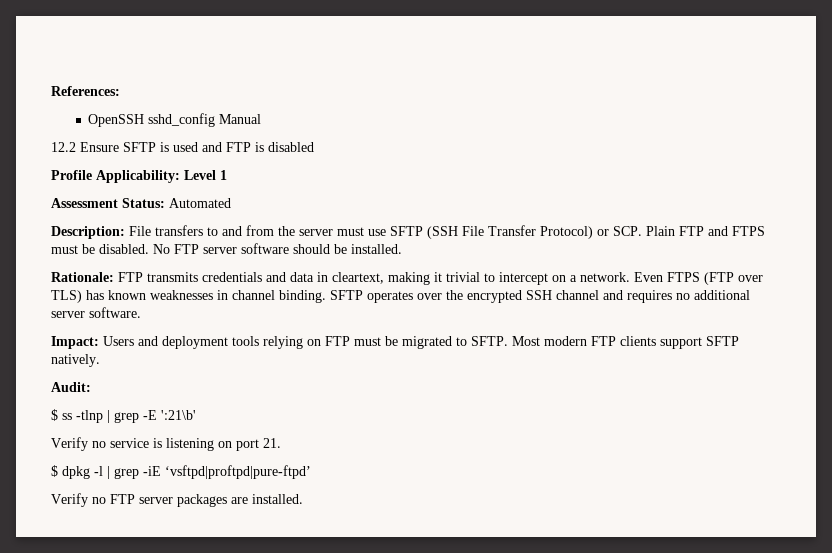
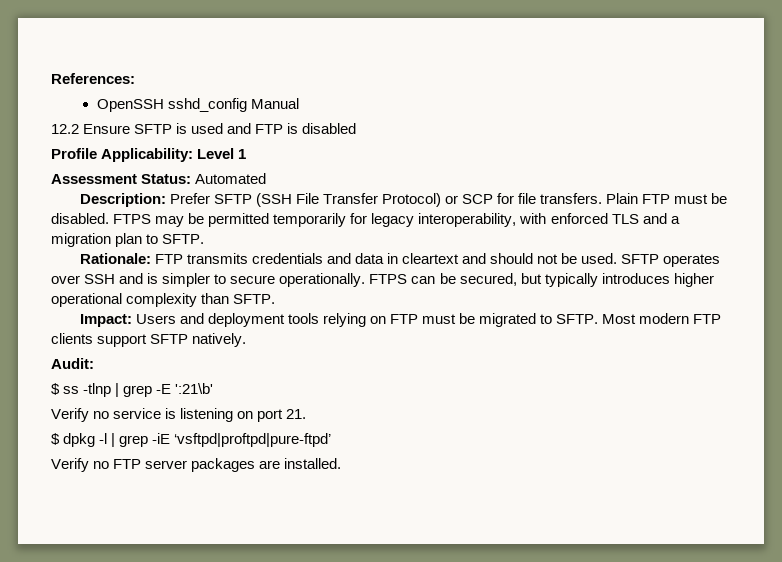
- Description: File transfers to and from the server must use SFTP (SSH File Transfer Protocol) or SCP. Plain FTP and FTPS must be disabled. No FTP server software should be installed.
+ Description: Prefer SFTP (SSH File Transfer Protocol) or SCP for file transfers. Plain FTP must be disabled. FTPS may be permitted temporarily for legacy interoperability, with enforced TLS and a migration plan to SFTP.
- Rationale: FTP transmits credentials and data in cleartext, making it trivial to intercept on a network. Even FTPS (FTP over TLS) has known weaknesses in channel binding. SFTP operates over the encrypted SSH channel and requires no additional server software.
+ Rationale: FTP transmits credentials and data in cleartext and should not be used. SFTP operates over SSH and is simpler to secure operationally. FTPS can be secured, but typically introduces higher operational complexity than SFTP.

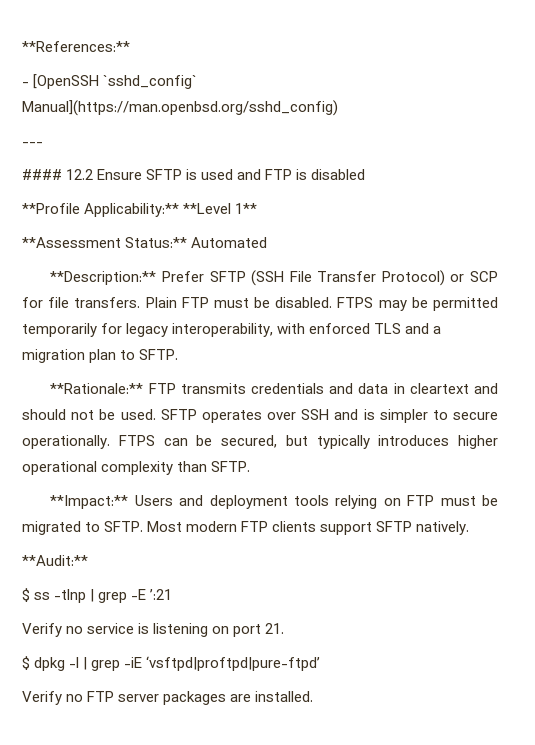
- References:
- OpenSSH sshd_config Manual
- 12.2 Ensure SFTP is used and FTP is disabled
+ **References:**
+ - [OpenSSH `sshd_config` Manual](https://man.openbsd.org/sshd_config)
+ ---
+ #### 12.2 Ensure SFTP is used and FTP is disabled
- Profile Applicability: Level 1
- Assessment Status: Automated
+ **Profile Applicability:** **Level 1**
+ **Assessment Status:** Automated
- Description: Prefer SFTP (SSH File Transfer Protocol) or SCP for file transfers.
+ **Description:** Prefer SFTP (SSH File Transfer Protocol) or SCP for file transfers.
- Rationale: FTP transmits credentials and data in cleartext and should not be used.
+ **Rationale:** FTP transmits credentials and data in cleartext and should not be used.
- Impact: Users and deployment tools relying on FTP must be migrated to SFTP.
+ **Impact:** Users and deployment tools relying on FTP must be migrated to SFTP.
- Audit:
+ **Audit:**
- $ ss -tlnp | grep -E ':21\b'
+ $ ss -tlnp | grep -E ’:21

